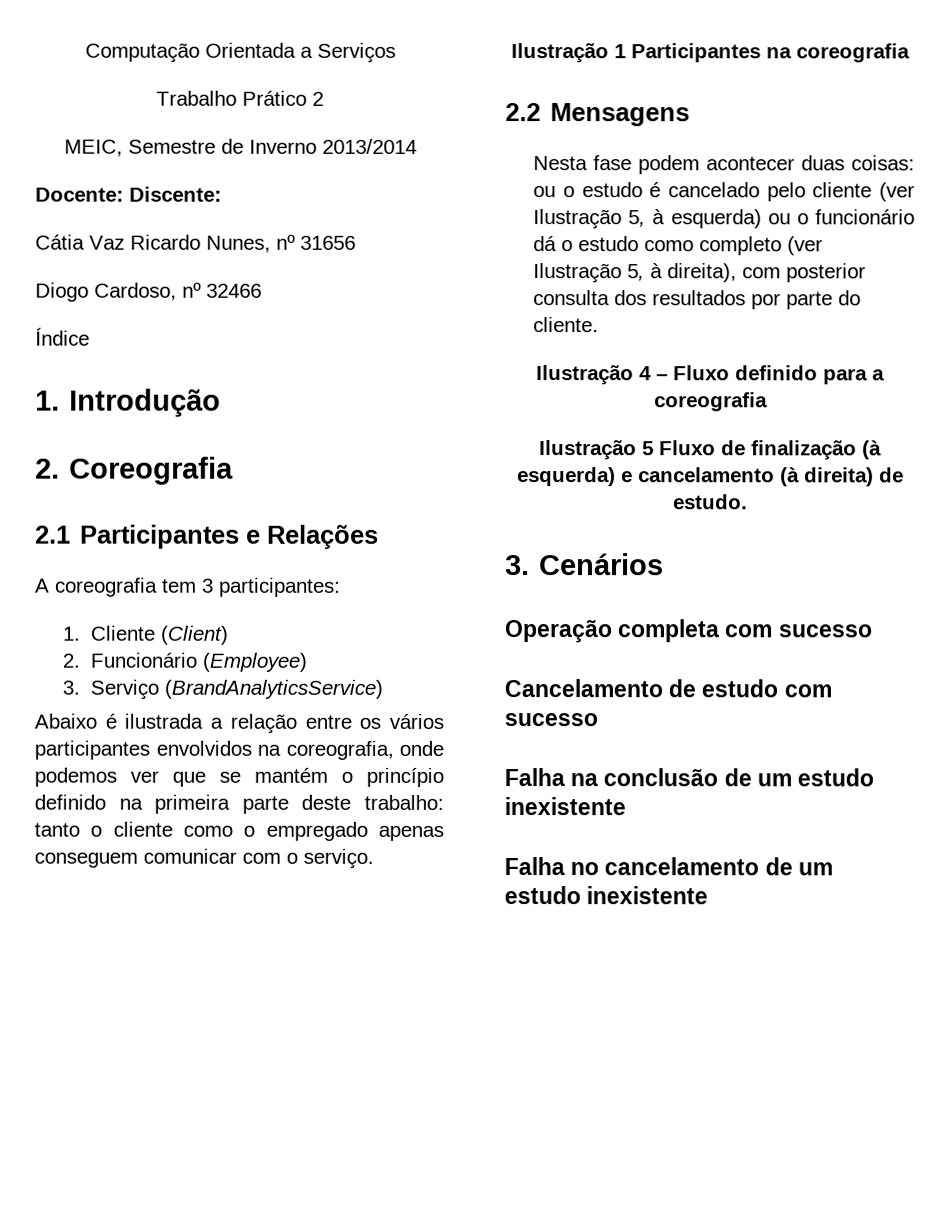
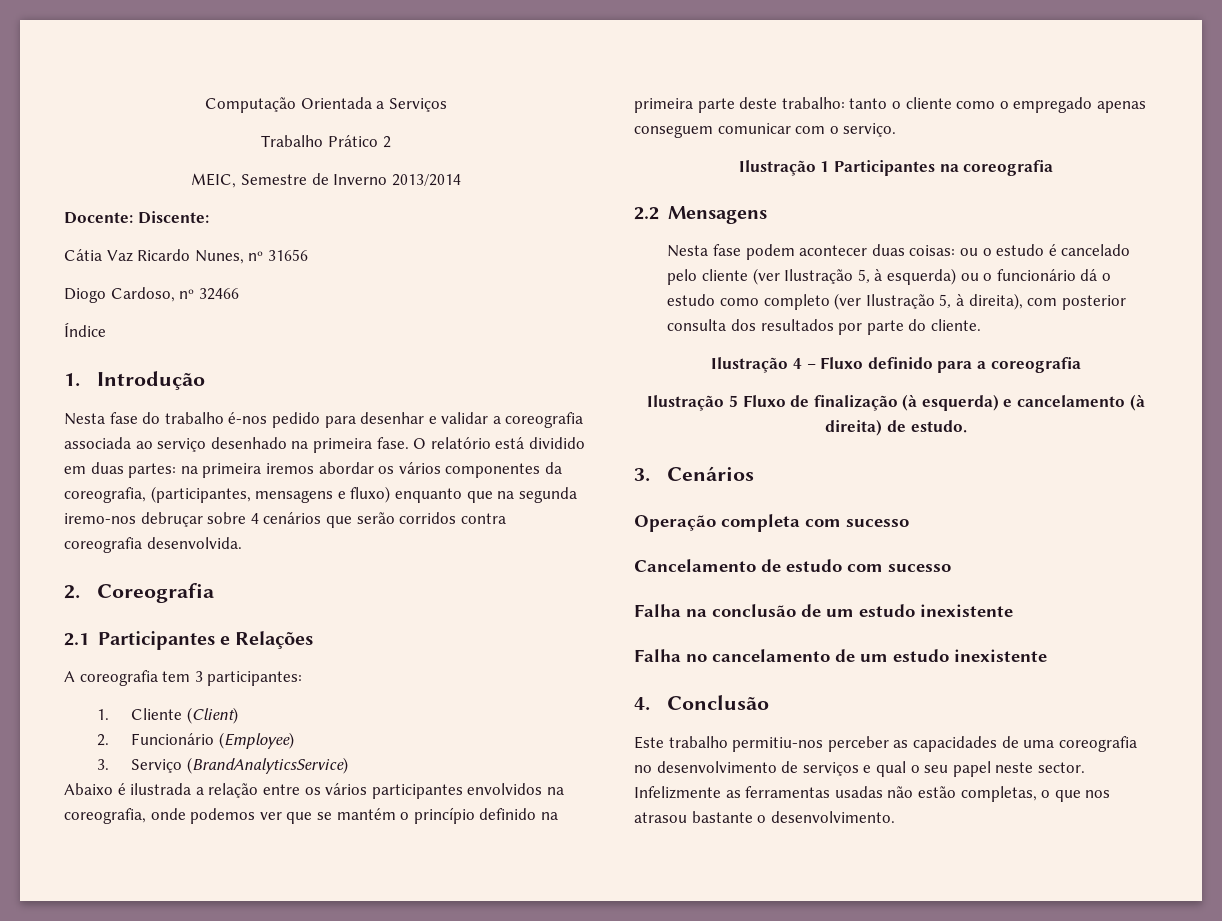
+ Nesta fase do trabalho é-nos pedido para desenhar e validar a coreografia associada ao serviço desenhado na primeira fase. O relatório está dividido em duas partes: na primeira iremos abordar os vários componentes da coreografia, (participantes, mensagens e fluxo) enquanto que na segunda iremo-nos debruçar sobre 4 cenários que serão corridos contra coreografia desenvolvida.
+ 4. Conclusão
+ Este trabalho permitiu-nos perceber as capacidades de uma coreografia no desenvolvimento de serviços e qual o seu papel neste sector. Infelizmente as ferramentas usadas não estão completas, o que nos atrasou bastante o desenvolvimento.

